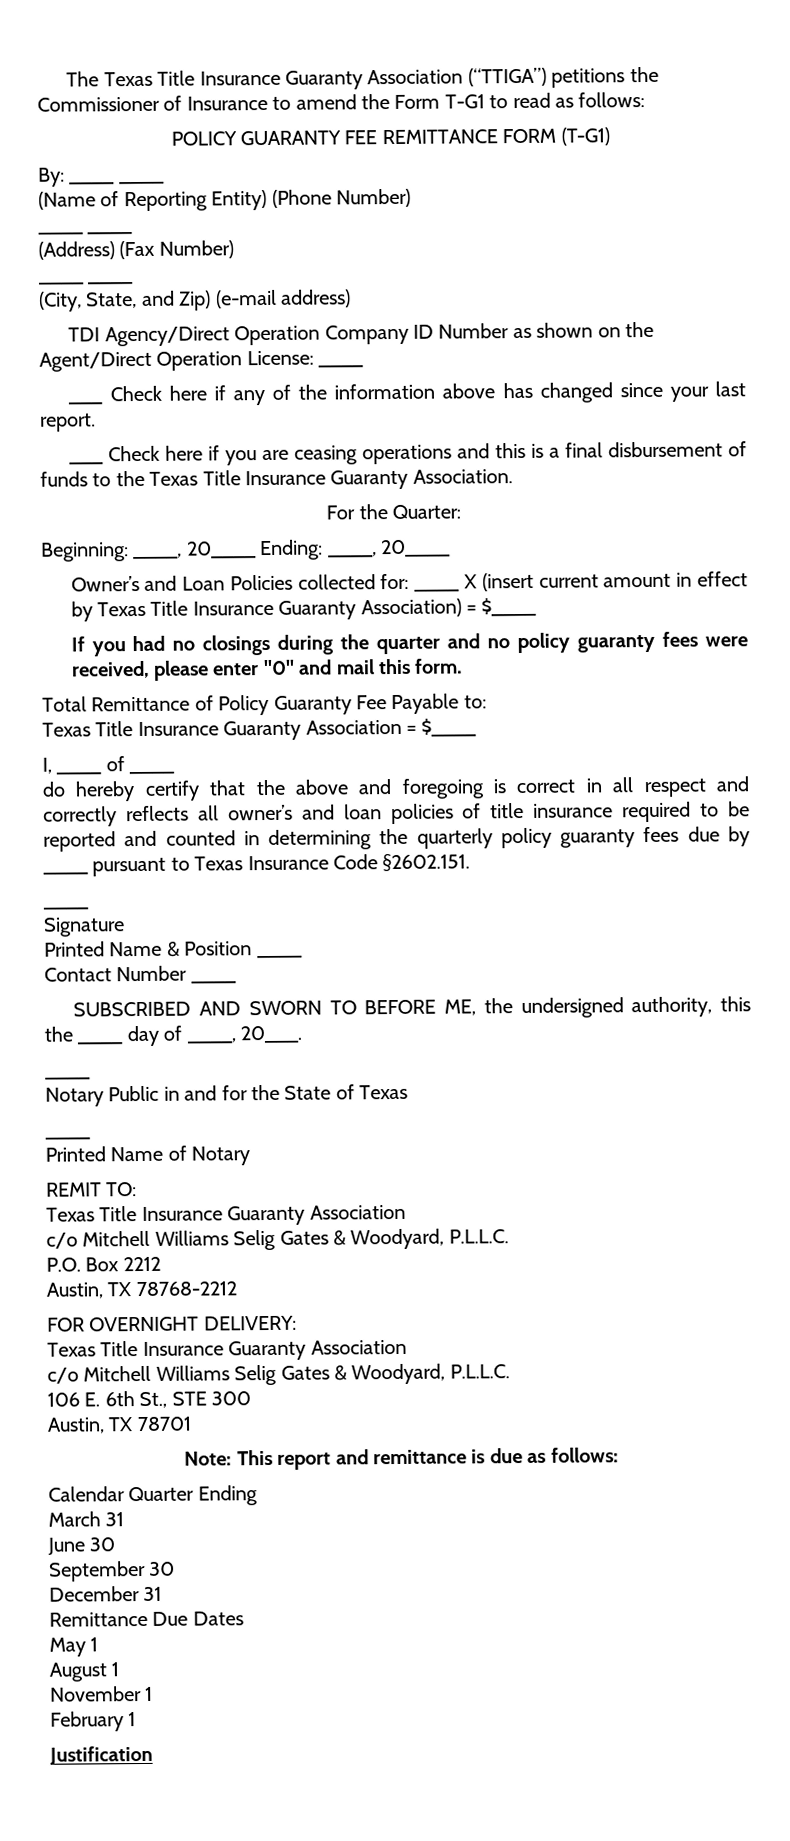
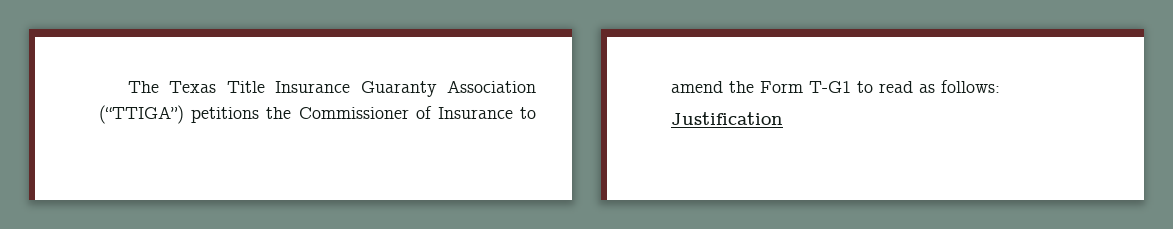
- POLICY GUARANTY FEE REMITTANCE FORM (T-G1)
- By: ____ ____
- (Name of Reporting Entity) (Phone Number)
- ____ ____
- (Address) (Fax Number)
- ____ ____
- (City, State, and Zip) (e-mail address)
- TDI Agency/Direct Operation Company ID Number as shown on the Agent/Direct Operation License: ____
- ___ Check here if any of the information above has changed since your last report.
- ___ Check here if you are ceasing operations and this is a final disbursement of funds to the Texas Title Insurance Guaranty Association.
- For the Quarter:
- Beginning: ____, 20____ Ending: ____, 20____
- Owner’s and Loan Policies collected for: ____ X (insert current amount in effect by Texas Title Insurance Guaranty Association) = $____
- If you had no closings during the quarter and no policy guaranty fees were received, please enter "0" and mail this form.
- Total Remittance of Policy Guaranty Fee Payable to:
- Texas Title Insurance Guaranty Association = $____
- I, ____ of ____
- do hereby certify that the above and foregoing is correct in all respect and correctly reflects all owner’s and loan policies of title insurance required to be reported and counted in determining the quarterly policy guaranty fees due by ____ pursuant to Texas Insurance Code §2602.151.
- ____
- Signature
- Printed Name & Position ____
- Contact Number ____
- SUBSCRIBED AND SWORN TO BEFORE ME, the undersigned authority, this the ____ day of ____, 20___.
- ____
- Notary Public in and for the State of Texas
- ____
- Printed Name of Notary
- REMIT TO:
- Texas Title Insurance Guaranty Association
- c/o Mitchell Williams Selig Gates & Woodyard, P.L.L.C.
- P.O. Box 2212
- Austin, TX 78768-2212
- FOR OVERNIGHT DELIVERY:
- Texas Title Insurance Guaranty Association
- c/o Mitchell Williams Selig Gates & Woodyard, P.L.L.C.
- 106 E. 6th St., STE 300
- Austin, TX 78701
- Note: This report and remittance is due as follows:
- Calendar Quarter Ending
- March 31
- June 30
- September 30
- December 31
- Remittance Due Dates
- May 1
- August 1
- November 1
- February 1

